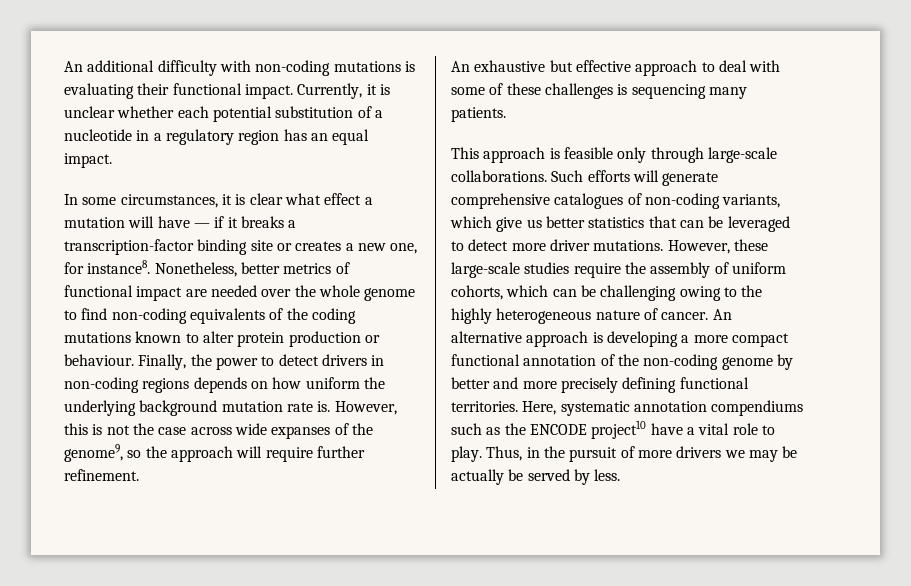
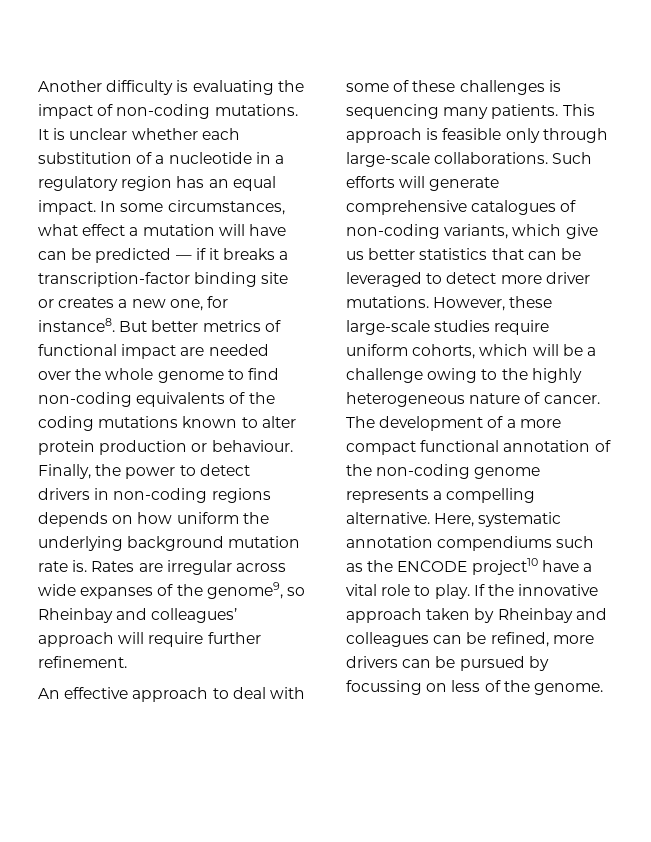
- An additional difficulty with non-coding mutations is evaluating their functional impact. Currently, it is unclear whether each potential substitution of a nucleotide in a regulatory region has an equal impact.
- In some circumstances, it is clear what effect a mutation will have — if it breaks a transcription-factor binding site or creates a new one, for instance8.
+ Another difficulty is evaluating the impact of non-coding mutations. It is unclear whether each substitution of a nucleotide in a regulatory region has an equal impact. In some circumstances, what effect a mutation will have can be predicted — if it breaks a transcription-factor binding site or creates a new one, for instance8.
- Nonetheless, better metrics of functional impact are needed over the whole genome to find non-coding equivalents of the coding mutations known to alter protein production or behaviour.
+ But better metrics of functional impact are needed over the whole genome to find non-coding equivalents of the coding mutations known to alter protein production or behaviour.
- However, this is not the case across wide expanses of the genome9, so the approach will require further refinement.
+ Rates are irregular across wide expanses of the genome9, so Rheinbay and colleagues’ approach will require further refinement.
- An exhaustive but effective approach to deal with some of these challenges is sequencing many patients.
- This approach is feasible only through large-scale collaborations.
+ An effective approach to deal with some of these challenges is sequencing many patients. This approach is feasible only through large-scale collaborations.
- However, these large-scale studies require the assembly of uniform cohorts, which can be challenging owing to the highly heterogeneous nature of cancer.
+ However, these large-scale studies require uniform cohorts, which will be a challenge owing to the highly heterogeneous nature of cancer.
- An alternative approach is developing a more compact functional annotation of the non-coding genome by better and more precisely defining functional territories.
+ The development of a more compact functional annotation of the non-coding genome represents a compelling alternative.
- Thus, in the pursuit of more drivers we may be actually be served by less.
+ If the innovative approach taken by Rheinbay and colleagues can be refined, more drivers can be pursued by focussing on less of the genome.

